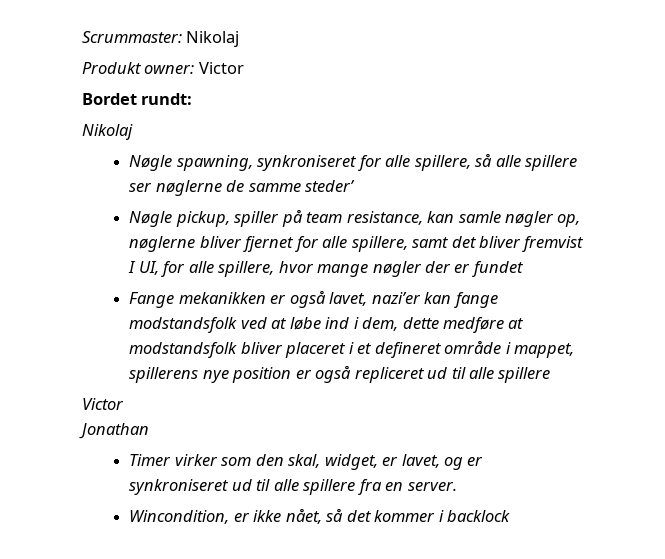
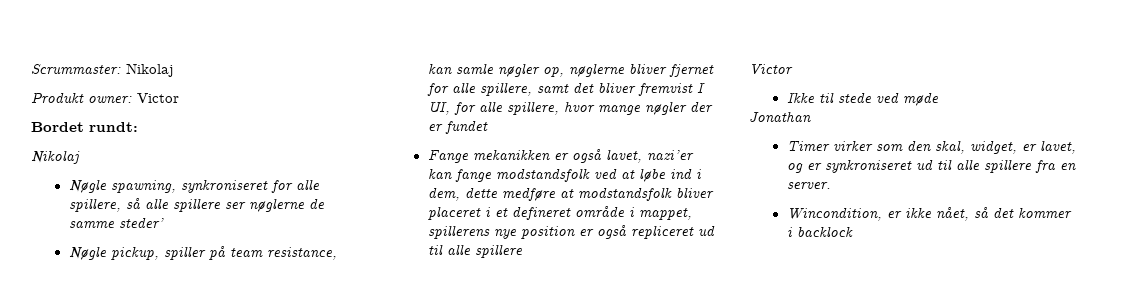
+ Ikke til stede ved møde

